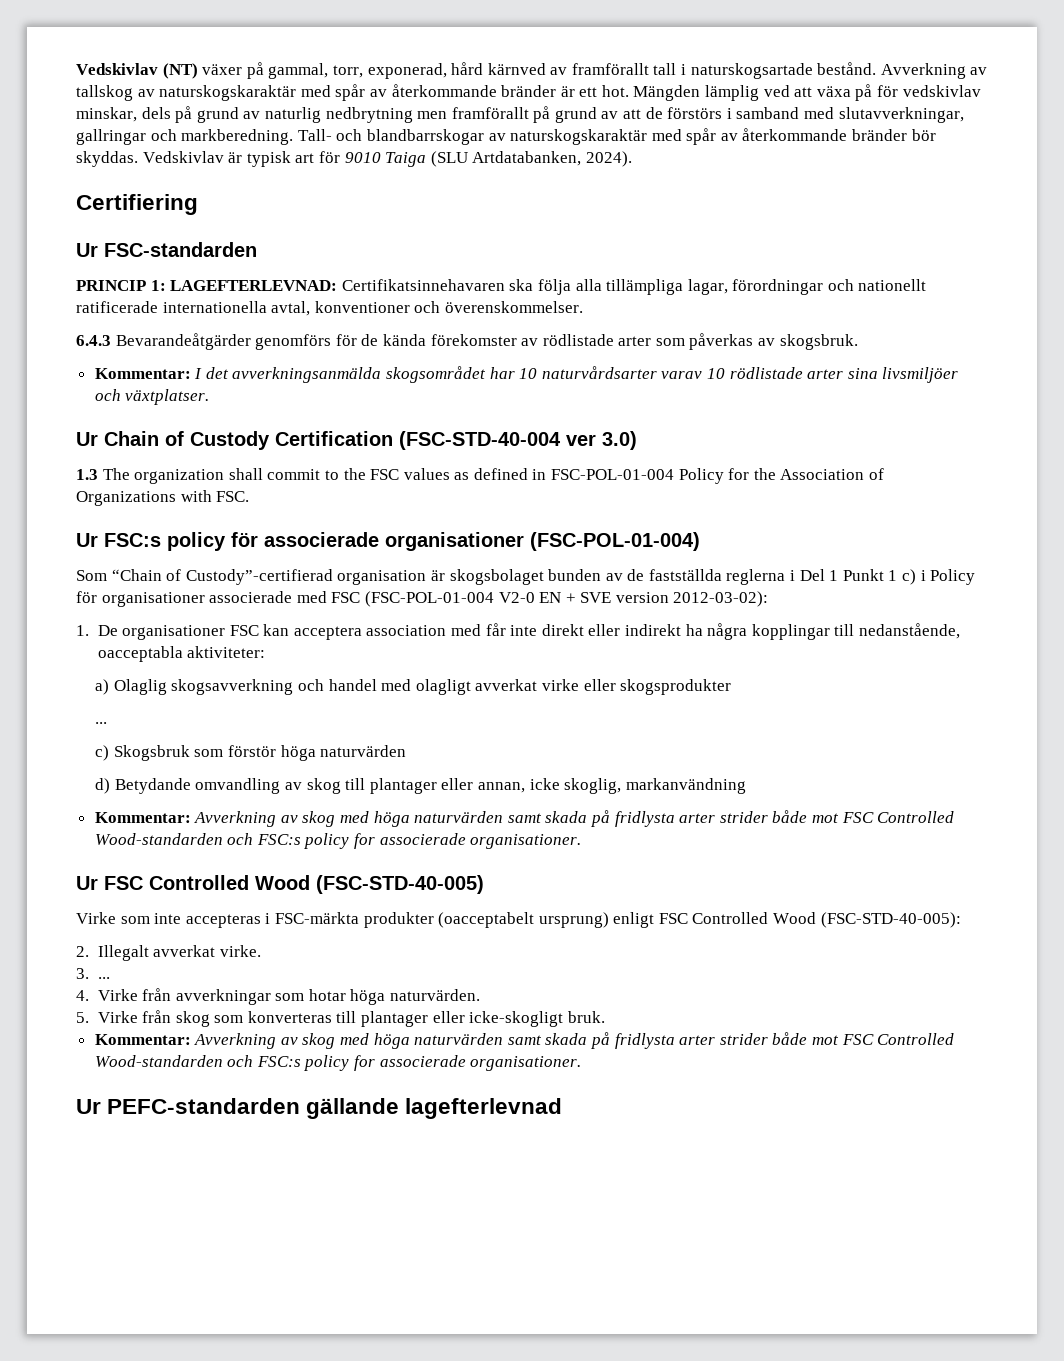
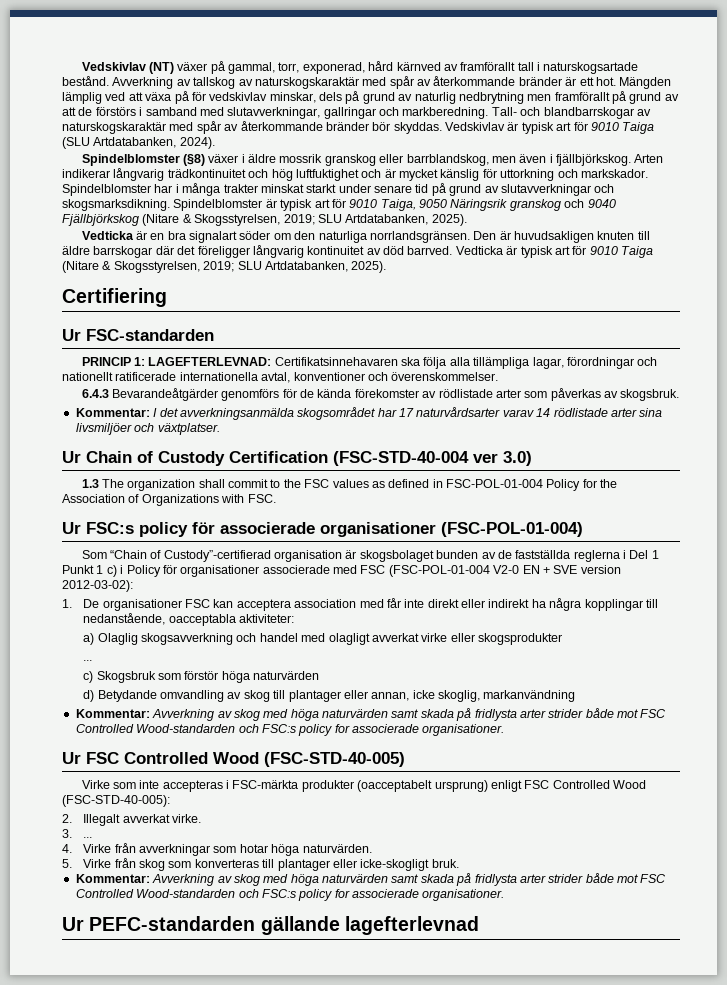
+ Spindelblomster (§8) växer i äldre mossrik granskog eller barrblandskog, men även i fjällbjörkskog. Arten indikerar långvarig trädkontinuitet och hög luftfuktighet och är mycket känslig för uttorkning och markskador. Spindelblomster har i många trakter minskat starkt under senare tid på grund av slutavverkningar och skogsmarksdikning. Spindelblomster är typisk art för 9010 Taiga, 9050 Näringsrik granskog och 9040 Fjällbjörkskog (Nitare & Skogsstyrelsen, 2019; SLU Artdatabanken, 2025).
+ Vedticka är en bra signalart söder om den naturliga norrlandsgränsen. Den är huvudsakligen knuten till äldre barrskogar där det föreligger långvarig kontinuitet av död barrved. Vedticka är typisk art för 9010 Taiga (Nitare & Skogsstyrelsen, 2019; SLU Artdatabanken, 2025).
- Kommentar: I det avverkningsanmälda skogsområdet har 10 naturvårdsarter varav 10 rödlistade arter sina livsmiljöer och växtplatser.
+ Kommentar: I det avverkningsanmälda skogsområdet har 17 naturvårdsarter varav 14 rödlistade arter sina livsmiljöer och växtplatser.

